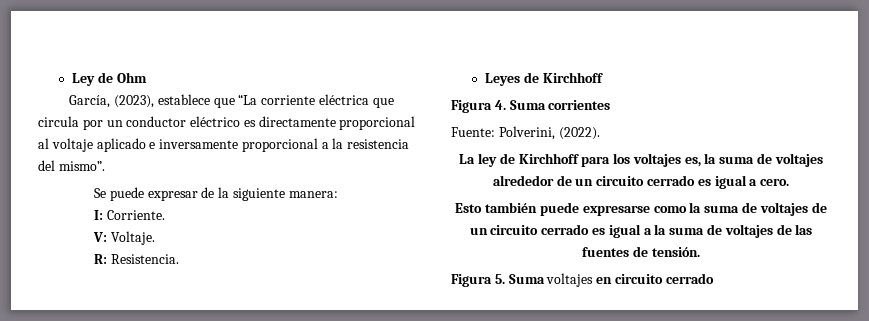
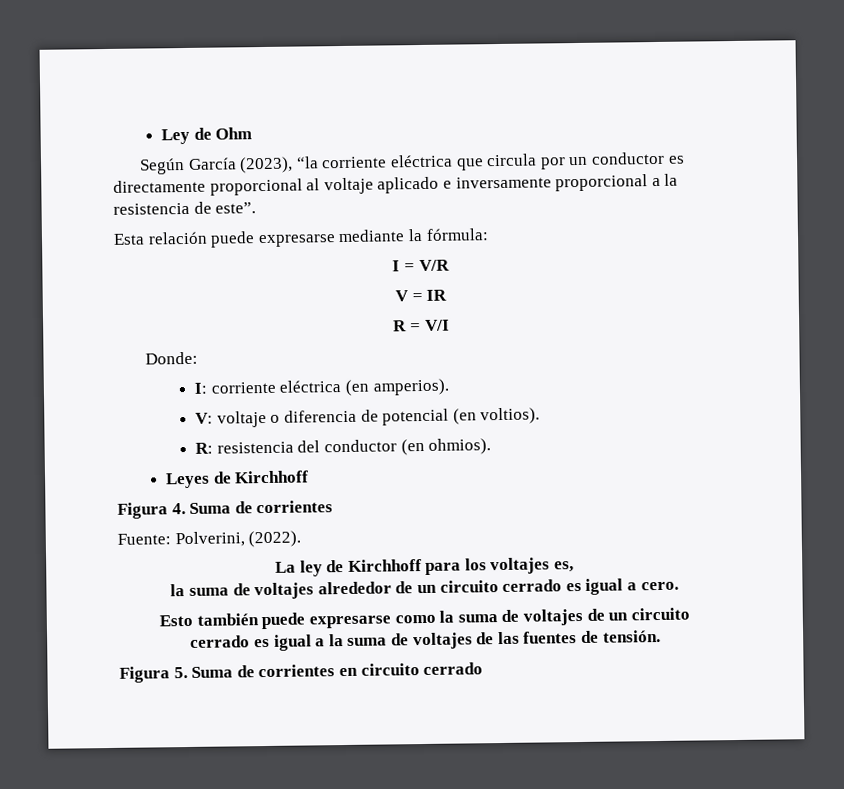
- García, (2023), establece que “La corriente eléctrica que circula por un conductor eléctrico es directamente proporcional al voltaje aplicado e inversamente proporcional a la resistencia del mismo”.
- Se puede expresar de la siguiente manera:
- I: Corriente.
- V: Voltaje.
- R: Resistencia.
+ Según García (2023), “la corriente eléctrica que circula por un conductor es directamente proporcional al voltaje aplicado e inversamente proporcional a la resistencia de este”.
+ Esta relación puede expresarse mediante la fórmula:
+ I = V/R
+ V = IR
+ R = V/I
+ Donde:
+ I: corriente eléctrica (en amperios).
+ V: voltaje o diferencia de potencial (en voltios).
+ R: resistencia del conductor (en ohmios).
- Figura 4. Suma corrientes
+ Figura 4. Suma de corrientes
- La ley de Kirchhoff para los voltajes es, la suma de voltajes alrededor de un circuito cerrado es igual a cero.
+ La ley de Kirchhoff para los voltajes es,
+ la suma de voltajes alrededor de un circuito cerrado es igual a cero.
- Esto también puede expresarse como la suma de voltajes de un circuito cerrado es igual a la suma de voltajes de las fuentes de tensión.
+ Esto también puede expresarse como la suma de voltajes de un circuito
+ cerrado es igual a la suma de voltajes de las fuentes de tensión.
- Figura 5. Suma voltajes en circuito cerrado
+ Figura 5. Suma de corrientes en circuito cerrado

